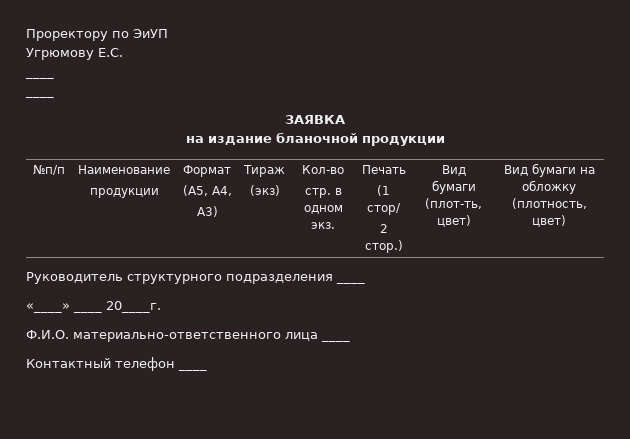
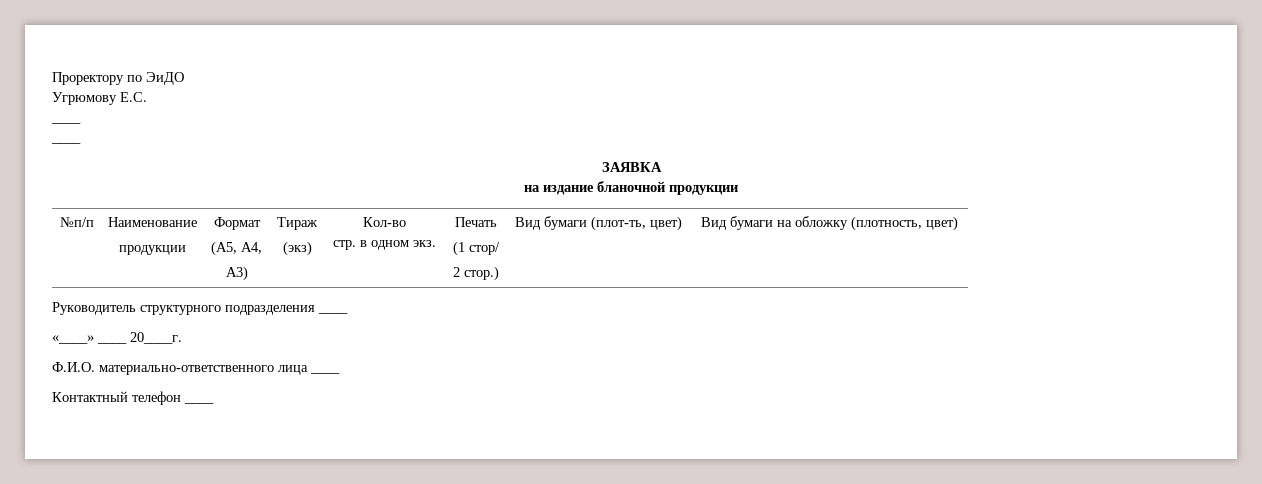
- Проректору по ЭиУП
+ Проректору по ЭиДО

